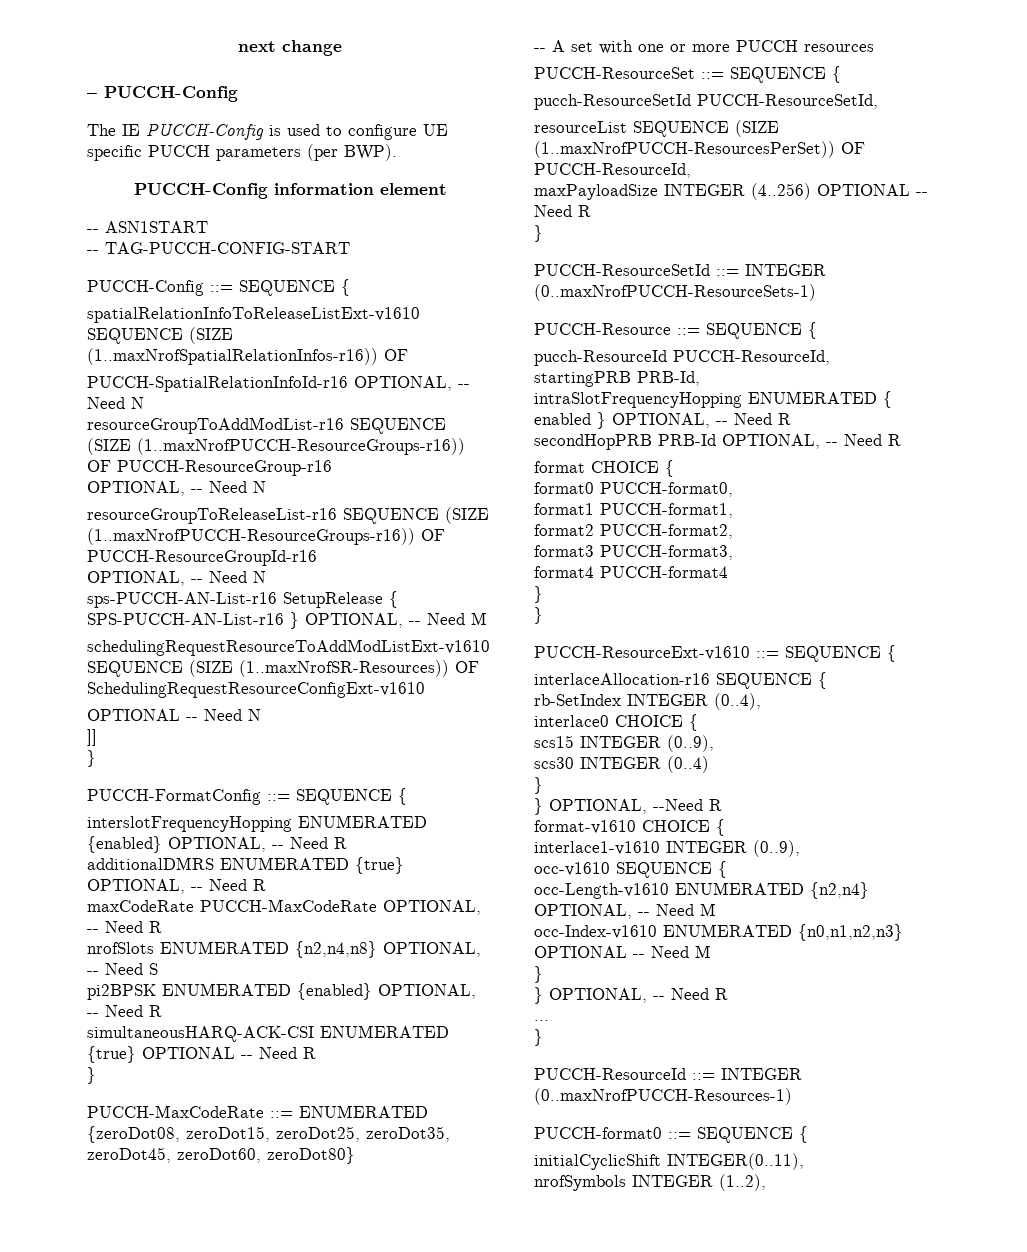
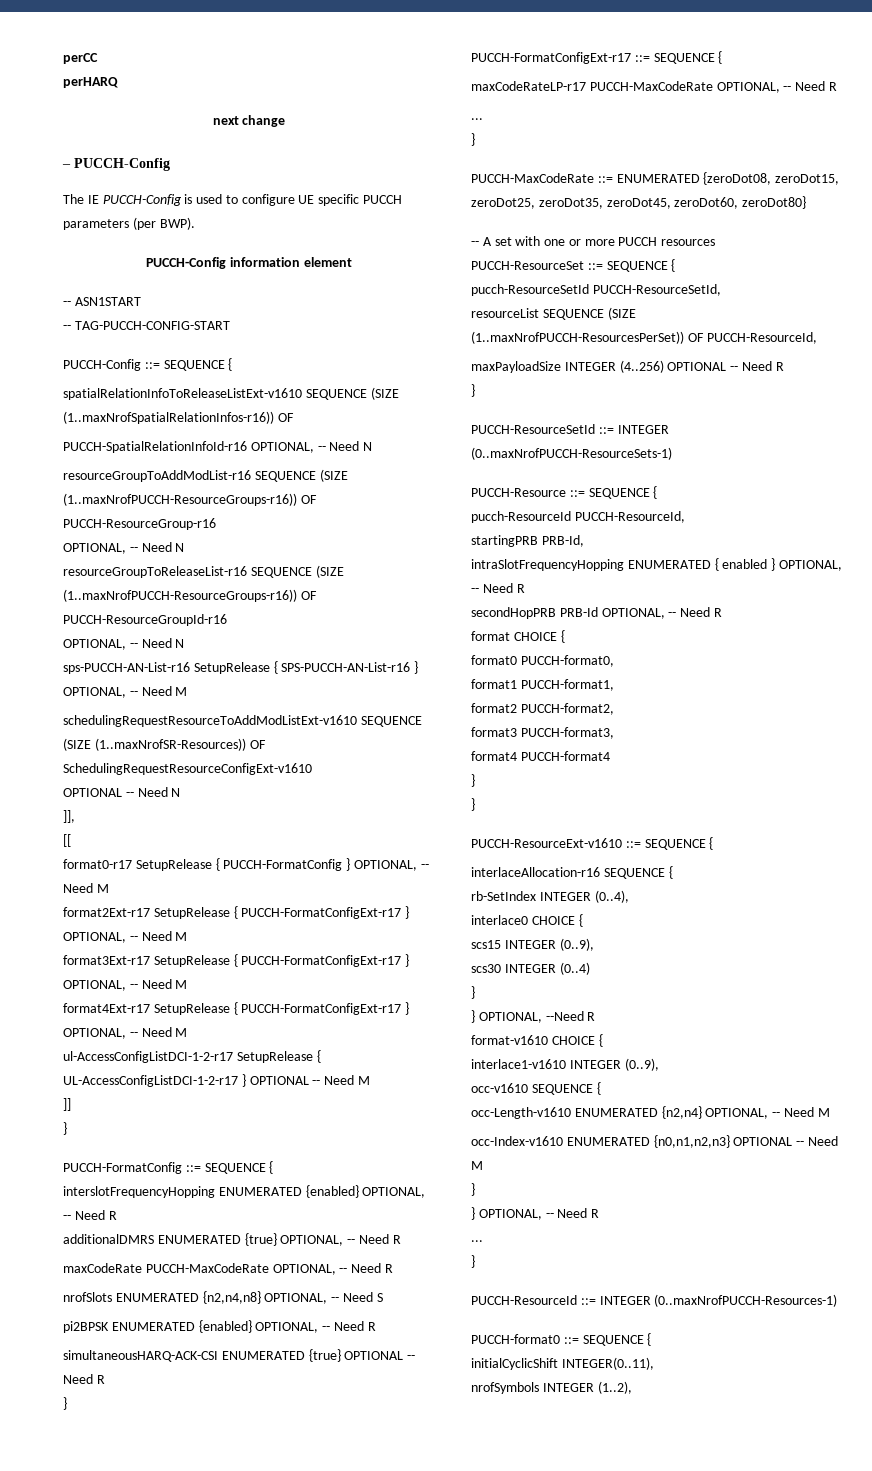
+ perCC
+ perHARQ
+ ]],
+ [[
+ format0-r17 SetupRelease { PUCCH-FormatConfig } OPTIONAL, -- Need M
+ format2Ext-r17 SetupRelease { PUCCH-FormatConfigExt-r17 } OPTIONAL, -- Need M
+ format3Ext-r17 SetupRelease { PUCCH-FormatConfigExt-r17 } OPTIONAL, -- Need M
+ format4Ext-r17 SetupRelease { PUCCH-FormatConfigExt-r17 } OPTIONAL, -- Need M
+ ul-AccessConfigListDCI-1-2-r17 SetupRelease { UL-AccessConfigListDCI-1-2-r17 } OPTIONAL -- Need M
+ PUCCH-FormatConfigExt-r17 ::= SEQUENCE {
+ maxCodeRateLP-r17 PUCCH-MaxCodeRate OPTIONAL, -- Need R
+ ...
+ }

